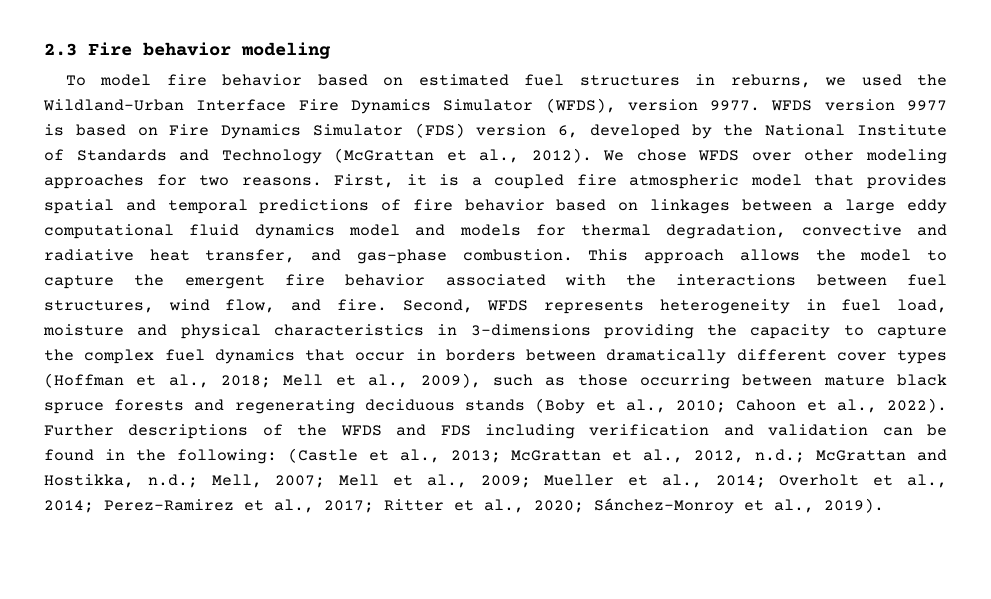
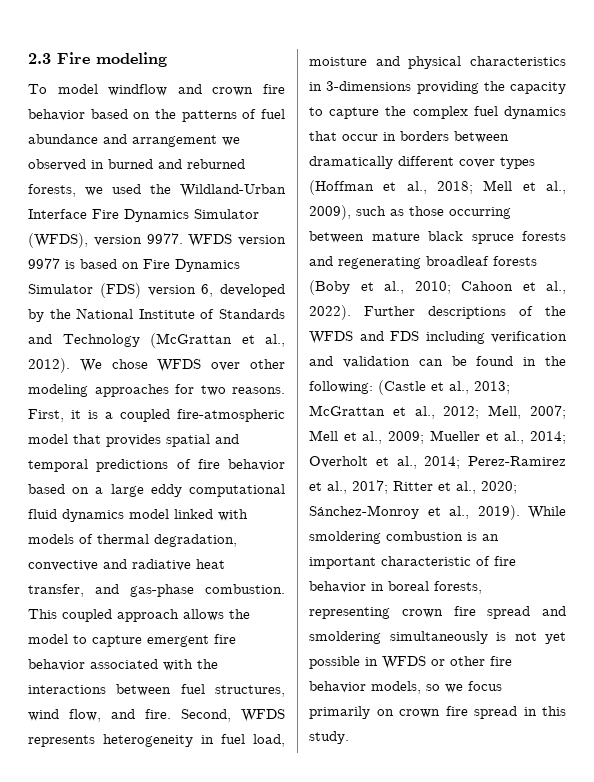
- 2.3 Fire behavior modeling
+ 2.3 Fire modeling
- To model fire behavior based on estimated fuel structures in reburns, we used the Wildland-Urban Interface Fire Dynamics Simulator (WFDS), version 9977.
+ To model windflow and crown fire behavior based on the patterns of fuel abundance and arrangement we observed in burned and reburned forests, we used the Wildland-Urban Interface Fire Dynamics Simulator (WFDS), version 9977.
- First, it is a coupled fire atmospheric model that provides spatial and temporal predictions of fire behavior based on linkages between a large eddy computational fluid dynamics model and models for thermal degradation, convective and radiative heat transfer, and gas-phase combustion.
+ First, it is a coupled fire-atmospheric model that provides spatial and temporal predictions of fire behavior based on a large eddy computational fluid dynamics model linked with models of thermal degradation, convective and radiative heat transfer, and gas-phase combustion.
- This approach allows the model to capture the emergent fire behavior associated with the interactions between fuel structures, wind flow, and fire.
+ This coupled approach allows the model to capture emergent fire behavior associated with the interactions between fuel structures, wind flow, and fire.
- Second, WFDS represents heterogeneity in fuel load, moisture and physical characteristics in 3-dimensions providing the capacity to capture the complex fuel dynamics that occur in borders between dramatically different cover types (Hoffman et al., 2018; Mell et al., 2009), such as those occurring between mature black spruce forests and regenerating deciduous stands (Boby et al., 2010; Cahoon et al., 2022).
+ Second, WFDS represents heterogeneity in fuel load, moisture and physical characteristics in 3-dimensions providing the capacity to capture the complex fuel dynamics that occur in borders between dramatically different cover types (Hoffman et al., 2018; Mell et al., 2009), such as those occurring between mature black spruce forests and regenerating broadleaf forests (Boby et al., 2010; Cahoon et al., 2022).
- Further descriptions of the WFDS and FDS including verification and validation can be found in the following: (Castle et al., 2013; McGrattan et al., 2012, n.d.; McGrattan and Hostikka, n.d.; Mell, 2007; Mell et al., 2009; Mueller et al., 2014; Overholt et al., 2014; Perez-Ramirez et al., 2017; Ritter et al., 2020; Sánchez-Monroy et al., 2019).
+ Further descriptions of the WFDS and FDS including verification and validation can be found in the following: (Castle et al., 2013; McGrattan et al., 2012; Mell, 2007; Mell et al., 2009; Mueller et al., 2014; Overholt et al., 2014; Perez-Ramirez et al., 2017; Ritter et al., 2020; Sánchez-Monroy et al., 2019).
+ While smoldering combustion is an important characteristic of fire behavior in boreal forests, representing crown fire spread and smoldering simultaneously is not yet possible in WFDS or other fire behavior models, so we focus primarily on crown fire spread in this study.

